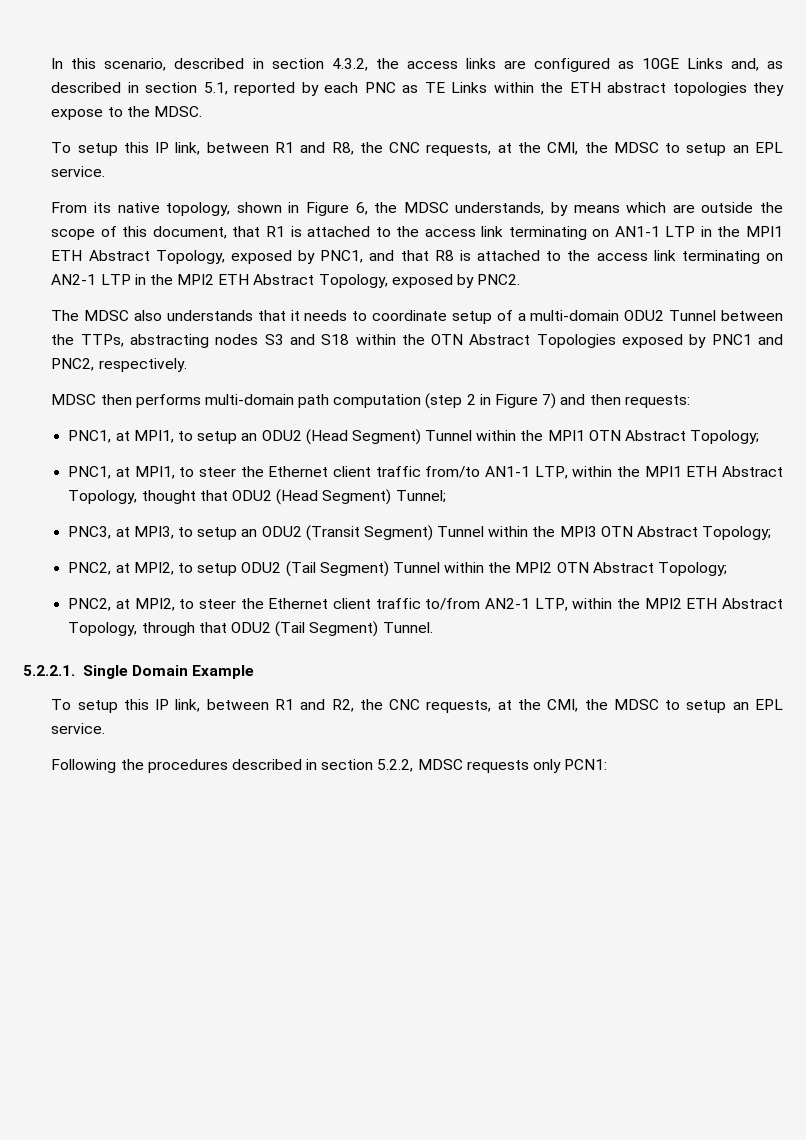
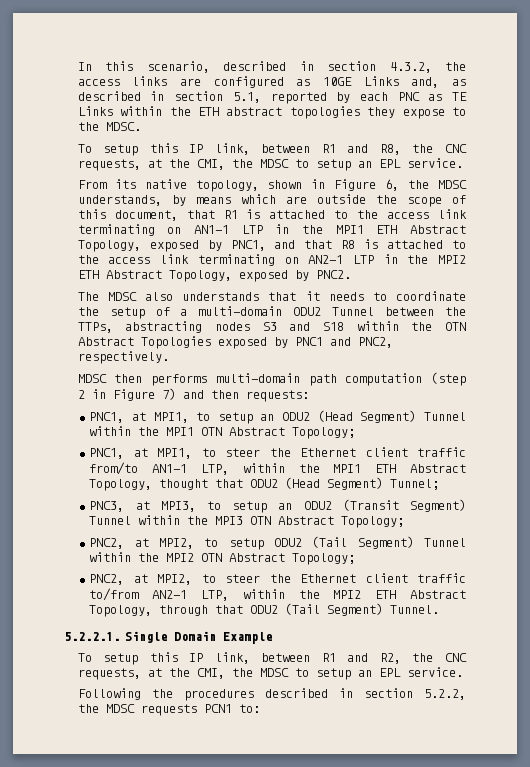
- The MDSC also understands that it needs to coordinate setup of a multi-domain ODU2 Tunnel between the TTPs, abstracting nodes S3 and S18 within the OTN Abstract Topologies exposed by PNC1 and PNC2, respectively.
+ The MDSC also understands that it needs to coordinate the setup of a multi-domain ODU2 Tunnel between the TTPs, abstracting nodes S3 and S18 within the OTN Abstract Topologies exposed by PNC1 and PNC2, respectively.
- Following the procedures described in section 5.2.2, MDSC requests only PCN1:
+ Following the procedures described in section 5.2.2, the MDSC requests PCN1 to:

